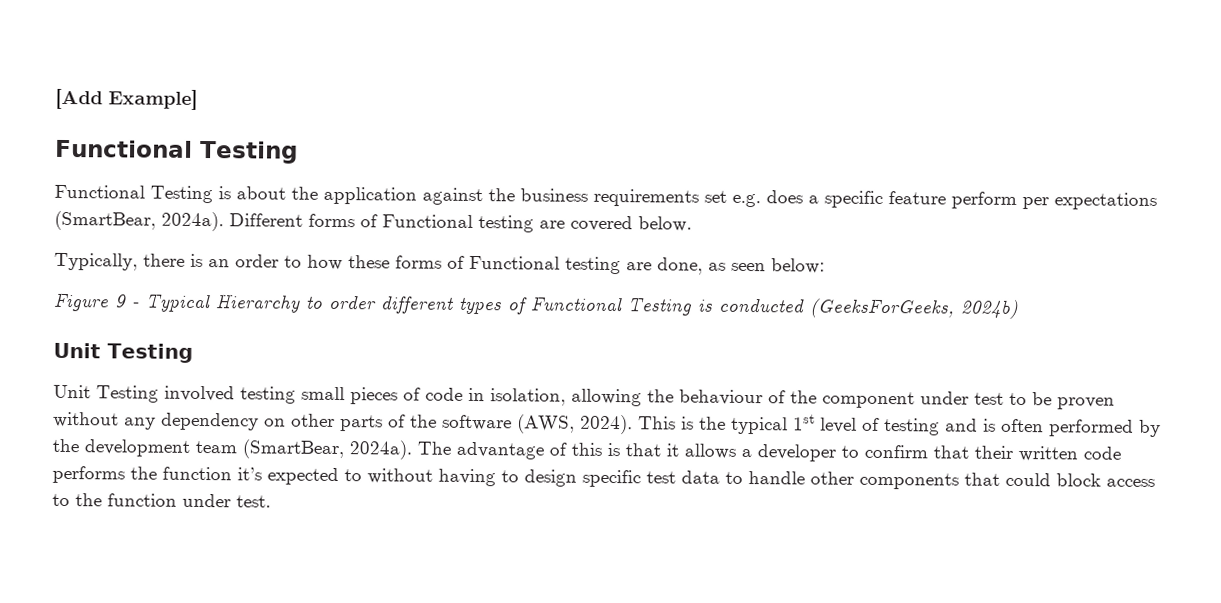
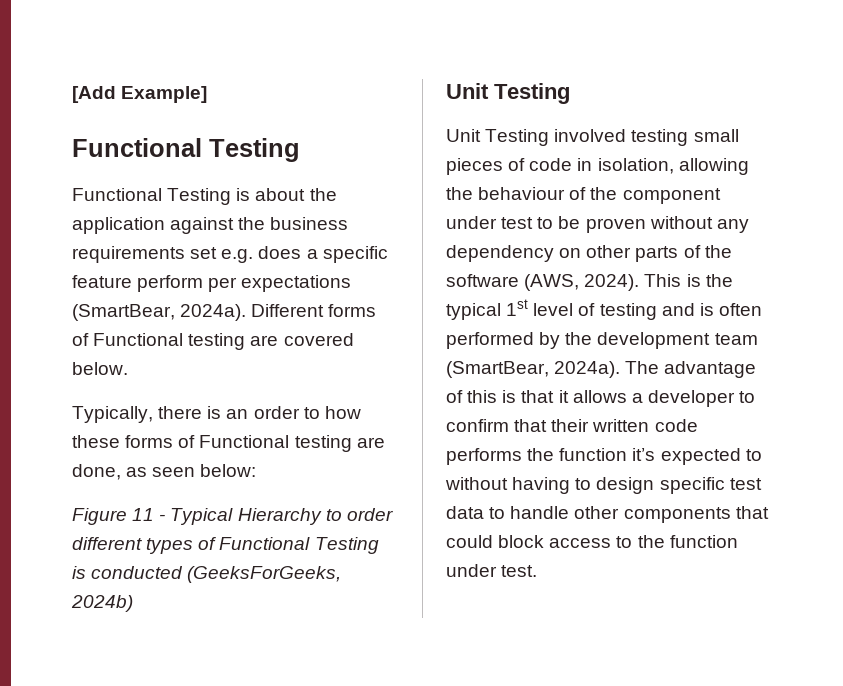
- Figure 9 - Typical Hierarchy to order different types of Functional Testing is conducted (GeeksForGeeks, 2024b)
+ Figure 11 - Typical Hierarchy to order different types of Functional Testing is conducted (GeeksForGeeks, 2024b)

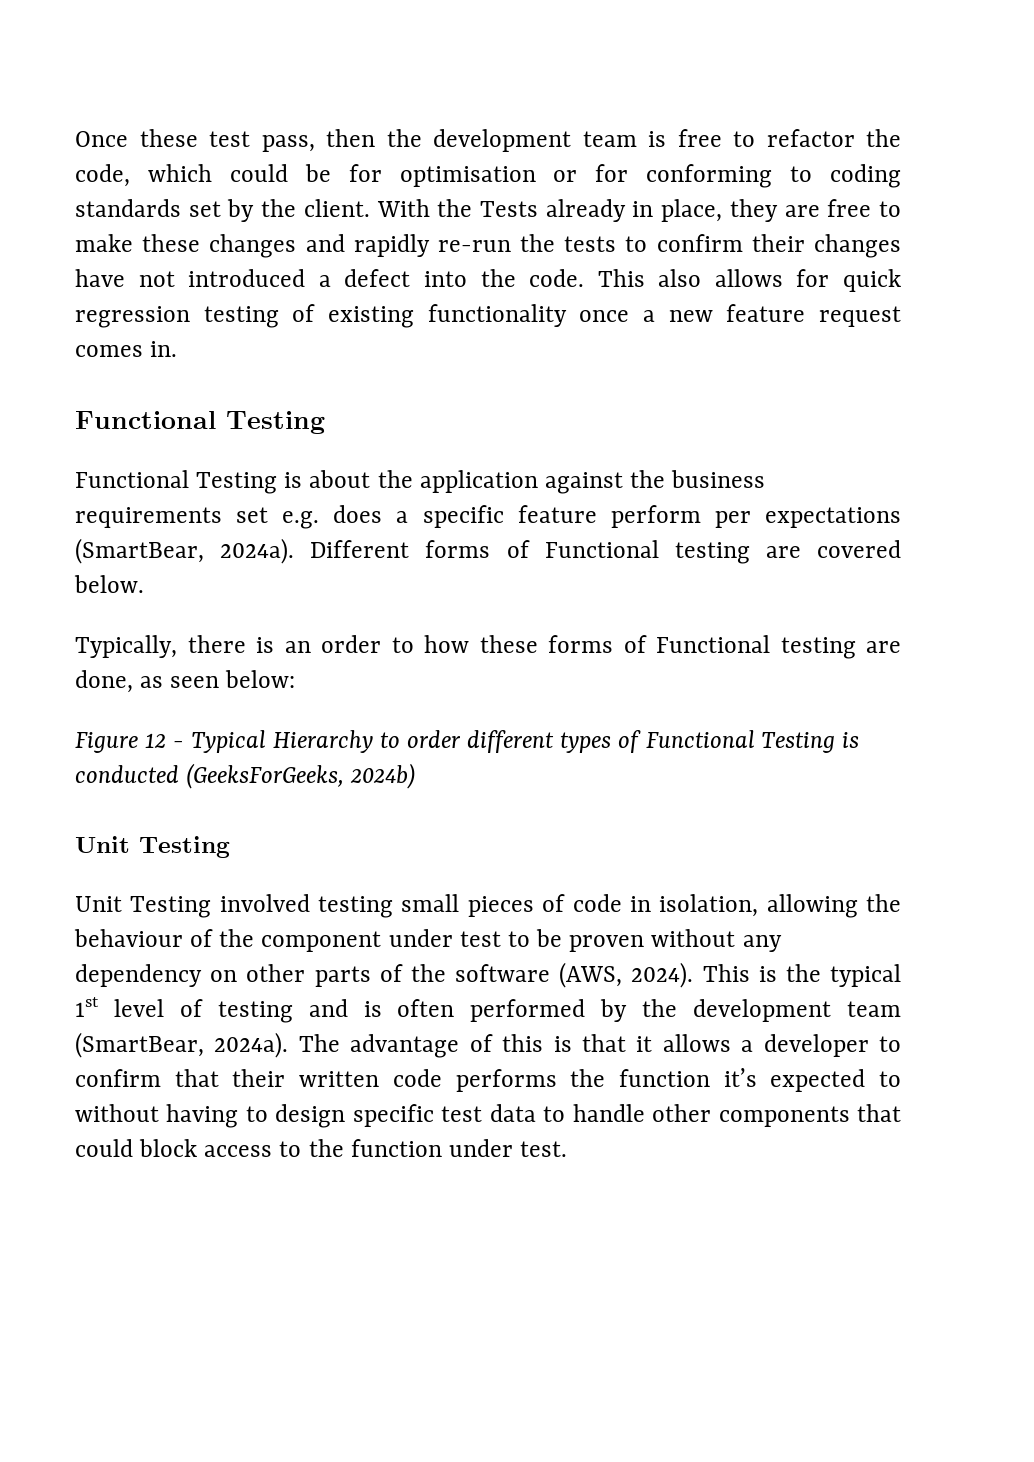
- [Add Example]
+ Once these test pass, then the development team is free to refactor the code, which could be for optimisation or for conforming to coding standards set by the client. With the Tests already in place, they are free to make these changes and rapidly re-run the tests to confirm their changes have not introduced a defect into the code. This also allows for quick regression testing of existing functionality once a new feature request comes in.
- Figure 11 - Typical Hierarchy to order different types of Functional Testing is conducted (GeeksForGeeks, 2024b)
+ Figure 12 - Typical Hierarchy to order different types of Functional Testing is conducted (GeeksForGeeks, 2024b)

